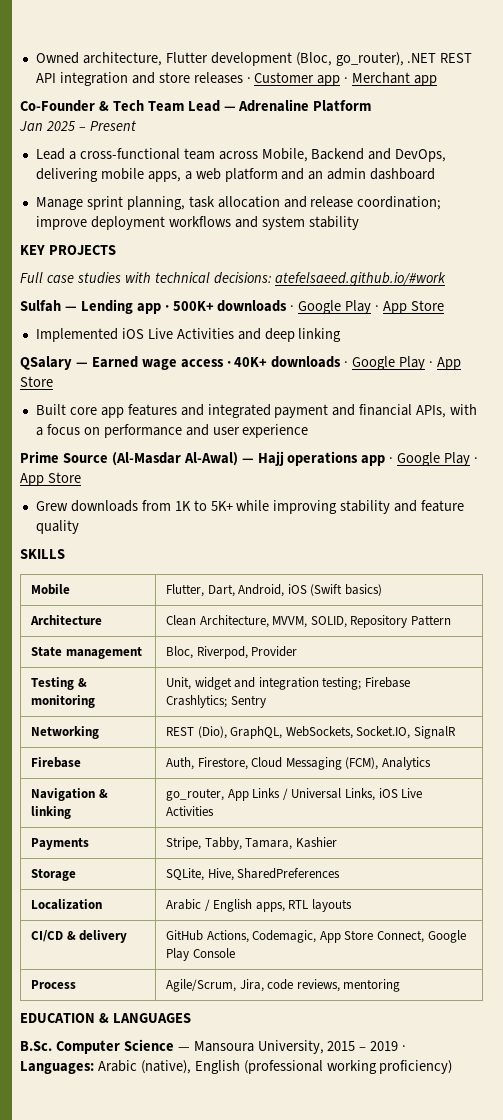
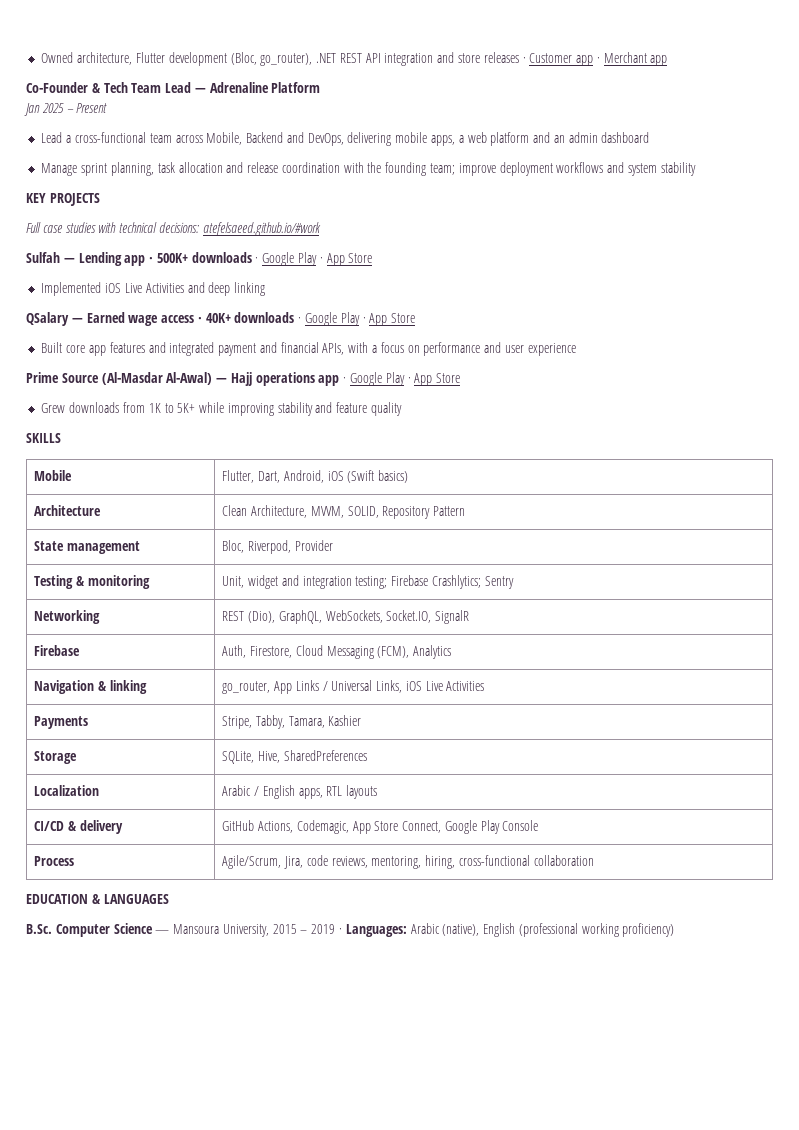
- Manage sprint planning, task allocation and release coordination; improve deployment workflows and system stability
+ Manage sprint planning, task allocation and release coordination with the founding team; improve deployment workflows and system stability
- Process | Agile/Scrum, Jira, code reviews, mentoring
+ Process | Agile/Scrum, Jira, code reviews, mentoring, hiring, cross-functional collaboration

